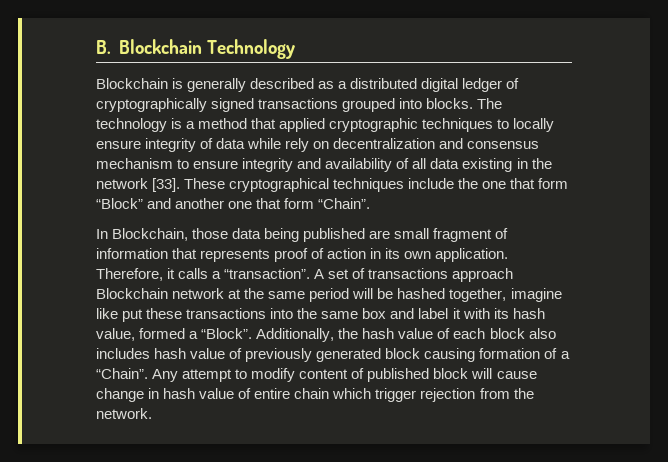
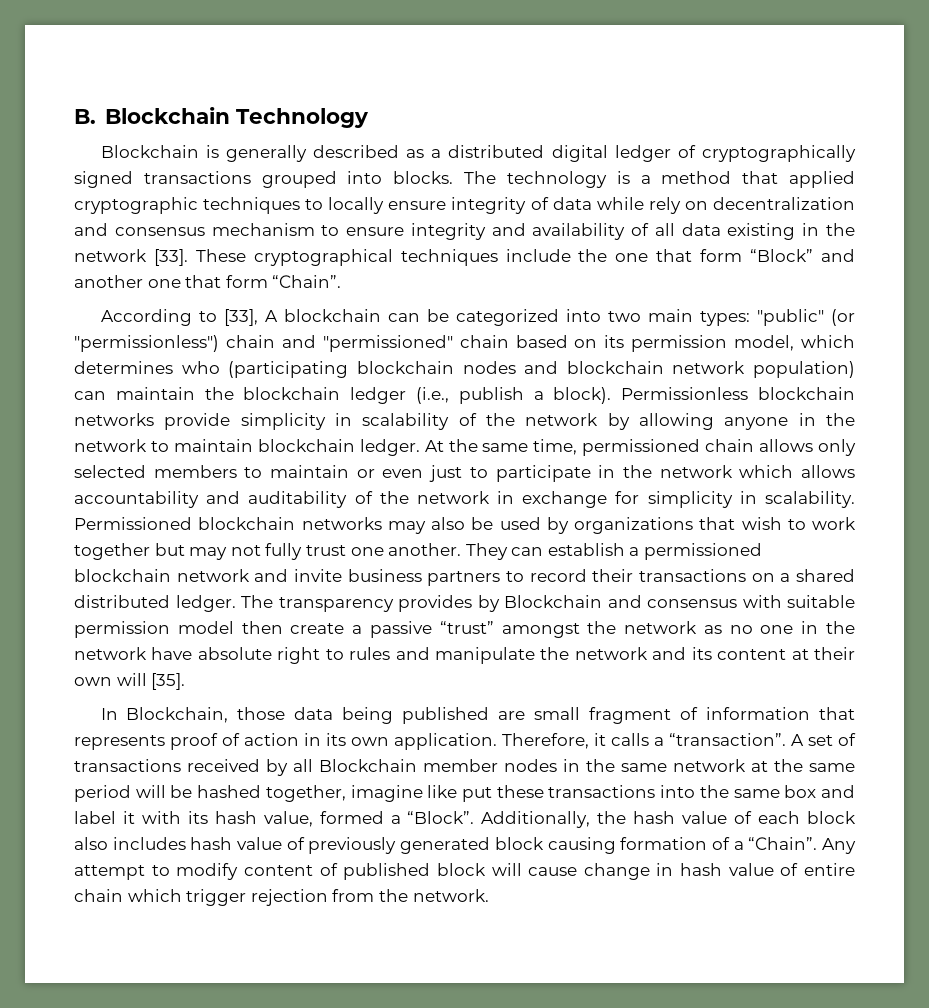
+ According to [33], A blockchain can be categorized into two main types: "public" (or "permissionless") chain and "permissioned" chain based on its permission model, which determines who (participating blockchain nodes and blockchain network population) can maintain the blockchain ledger (i.e., publish a block). Permissionless blockchain networks provide simplicity in scalability of the network by allowing anyone in the network to maintain blockchain ledger. At the same time, permissioned chain allows only selected members to maintain or even just to participate in the network which allows accountability and auditability of the network in exchange for simplicity in scalability. Permissioned blockchain networks may also be used by organizations that wish to work together but may not fully trust one another. They can establish a permissioned blockchain network and invite business partners to record their transactions on a shared distributed ledger. The transparency provides by Blockchain and consensus with suitable permission model then create a passive “trust” amongst the network as no one in the network have absolute right to rules and manipulate the network and its content at their own will [35].
- A set of transactions approach Blockchain network at the same period will be hashed together, imagine like put these transactions into the same box and label it with its hash value, formed a “Block”.
+ A set of transactions received by all Blockchain member nodes in the same network at the same period will be hashed together, imagine like put these transactions into the same box and label it with its hash value, formed a “Block”.

